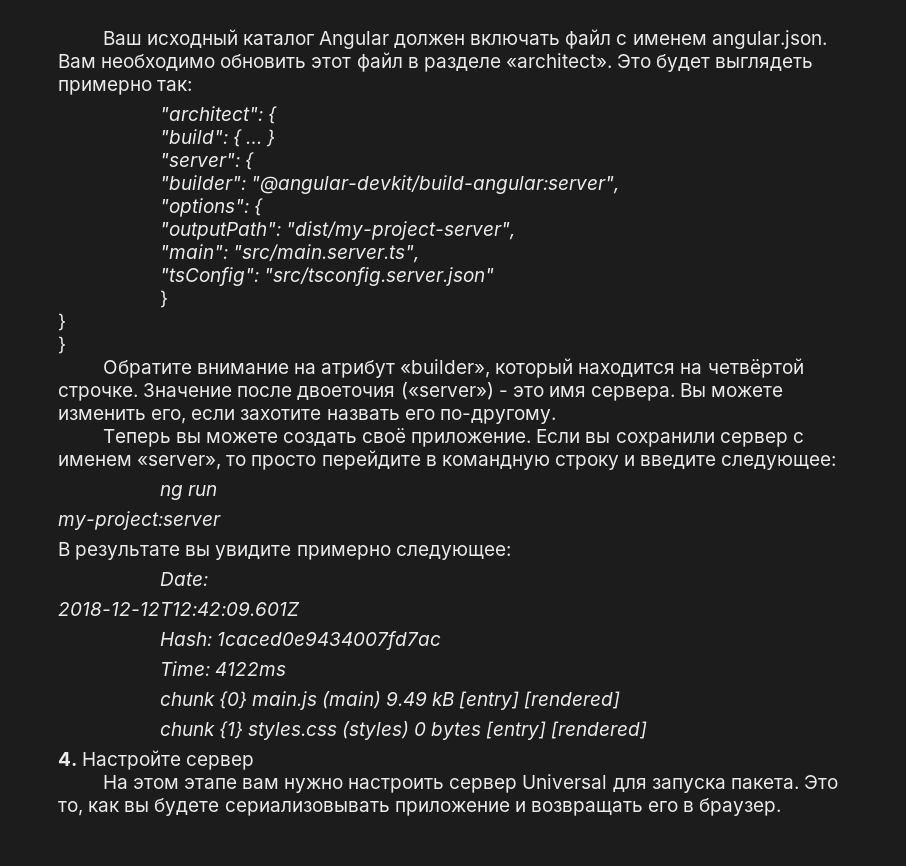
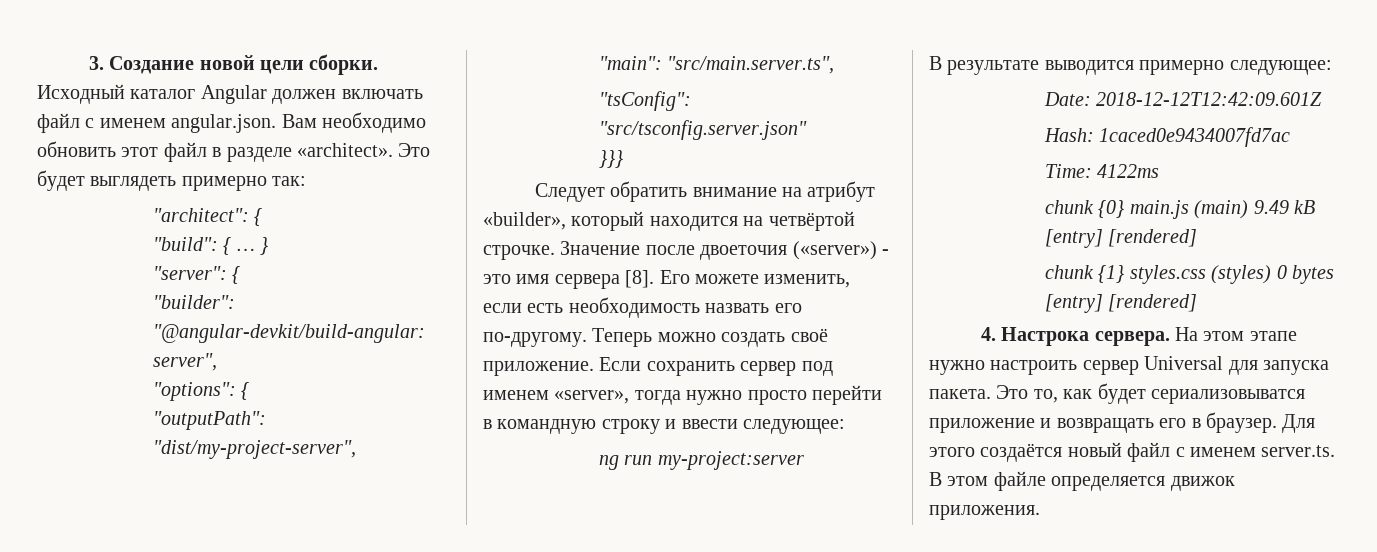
- Ваш исходный каталог Angular должен включать файл с именем angular.json. Вам необходимо обновить этот файл в разделе «architect».
+ 3. Создание новой цели сборки. Исходный каталог Angular должен включать файл с именем angular.json. Вам необходимо обновить этот файл в разделе «architect».
  "tsConfig": "src/tsconfig.server.json"
- }
- }
- }
- Обратите внимание на атрибут «builder», который находится на четвёртой строчке.
+ }}}
+ Следует обратить внимание на атрибут «builder», который находится на четвёртой строчке.
- Значение после двоеточия («server») - это имя сервера. Вы можете изменить его, если захотите назвать его по-другому.
- Теперь вы можете создать своё приложение.
+ Значение после двоеточия («server») - это имя сервера [8]. Его можете изменить, если есть необходимость назвать его по-другому. Теперь можно создать своё приложение.
- Если вы сохранили сервер с именем «server», то просто перейдите в командную строку и введите следующее:
+ Если сохранить сервер под именем «server», тогда нужно просто перейти в командную строку и ввести следующее:
- ng run
- my-project:server
+ ng run my-project:server
- В результате вы увидите примерно следующее:
+ В результате выводится примерно следующее:
- Date:
- 2018-12-12T12:42:09.601Z
+ Date: 2018-12-12T12:42:09.601Z
- 4. Настройте сервер
- На этом этапе вам нужно настроить сервер Universal для запуска пакета.
+ 4. Настрока сервера. На этом этапе нужно настроить сервер Universal для запуска пакета.
- Это то, как вы будете сериализовывать приложение и возвращать его в браузер.
+ Это то, как будет сериализовыватся приложение и возвращать его в браузер.
+ Для этого создаётся новый файл с именем server.ts. В этом файле определяется движок приложения.

